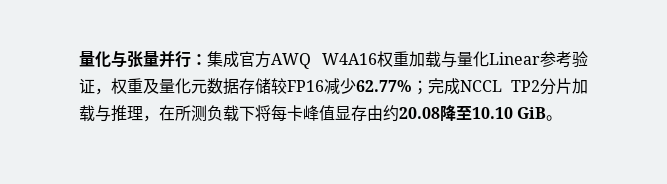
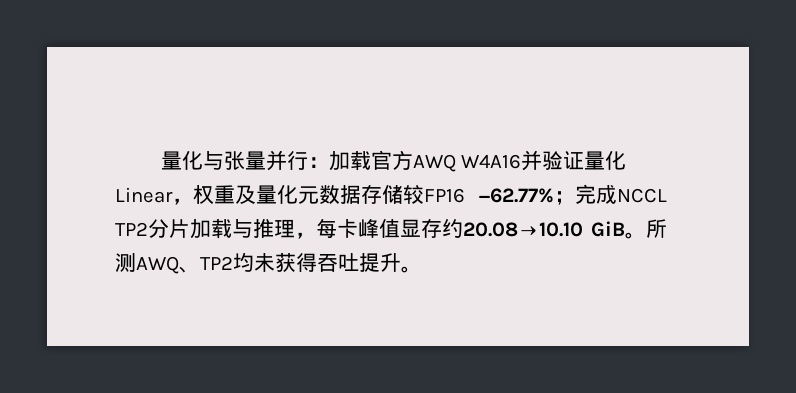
- 量化与张量并行：集成官方AWQ W4A16权重加载与量化Linear参考验证，权重及量化元数据存储较FP16减少62.77%；完成NCCL TP2分片加载与推理，在所测负载下将每卡峰值显存由约20.08降至10.10 GiB。
+ 量化与张量并行：加载官方AWQ W4A16并验证量化Linear，权重及量化元数据存储较FP16 −62.77%；完成NCCL TP2分片加载与推理，每卡峰值显存约20.08→10.10 GiB。所测AWQ、TP2均未获得吞吐提升。

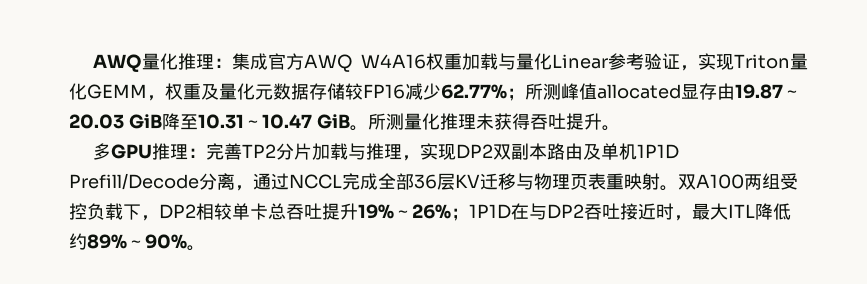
- 量化与张量并行：加载官方AWQ W4A16并验证量化Linear，权重及量化元数据存储较FP16 −62.77%；完成NCCL TP2分片加载与推理，每卡峰值显存约20.08→10.10 GiB。所测AWQ、TP2均未获得吞吐提升。
+ AWQ量化推理：集成官方AWQ W4A16权重加载与量化Linear参考验证，实现Triton量化GEMM，权重及量化元数据存储较FP16减少62.77%；所测峰值allocated显存由19.87～20.03 GiB降至10.31～10.47 GiB。所测量化推理未获得吞吐提升。
+ 多GPU推理：完善TP2分片加载与推理，实现DP2双副本路由及单机1P1D Prefill/Decode分离，通过NCCL完成全部36层KV迁移与物理页表重映射。双A100两组受控负载下，DP2相较单卡总吞吐提升19%～26%；1P1D在与DP2吞吐接近时，最大ITL降低约89%～90%。

